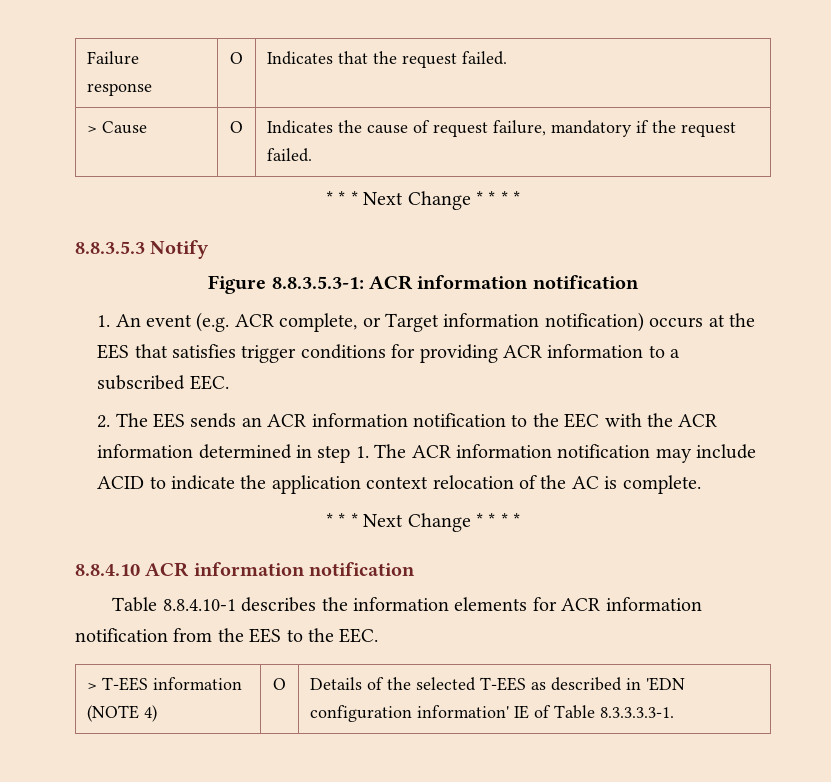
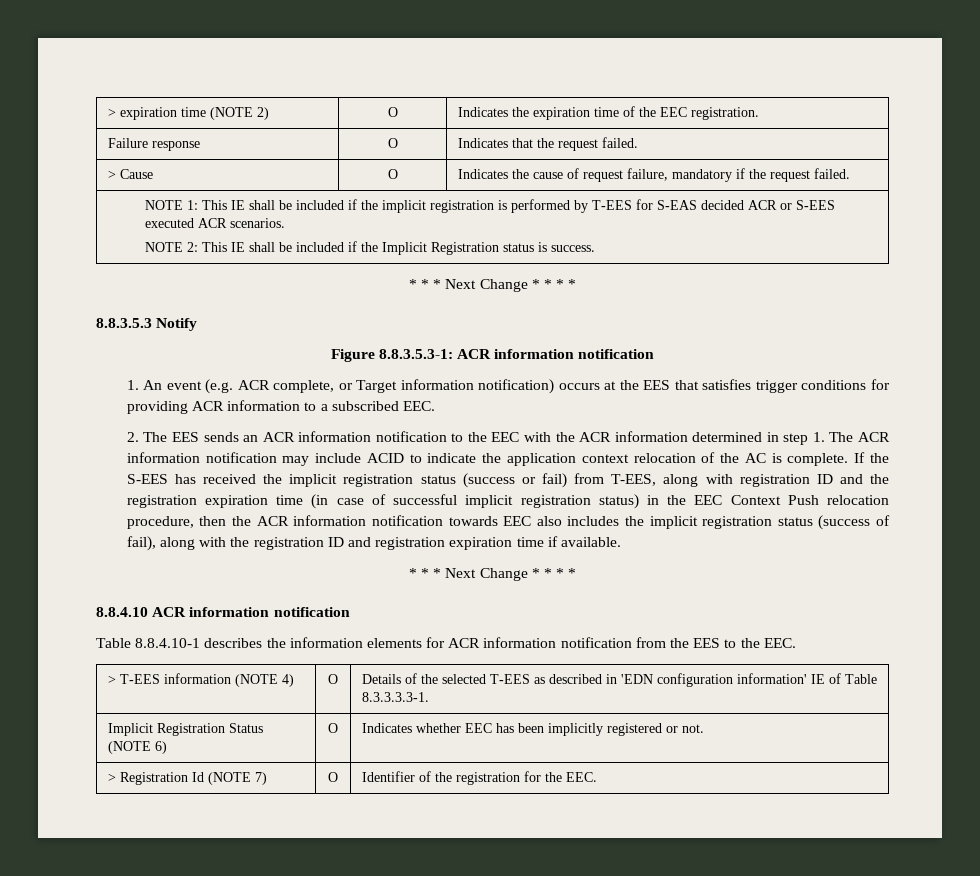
+ > expiration time (NOTE 2) | O | Indicates the expiration time of the EEC registration.
+ NOTE 1: This IE shall be included if the implicit registration is performed by T-EES for S-EAS decided ACR or S-EES executed ACR scenarios.
+ NOTE 2: This IE shall be included if the Implicit Registration status is success.
+ If the S-EES has received the implicit registration status (success or fail) from T-EES, along with registration ID and the registration expiration time (in case of successful implicit registration status) in the EEC Context Push relocation procedure, then the ACR information notification towards EEC also includes the implicit registration status (success of fail), along with the registration ID and registration expiration time if available.
+ Implicit Registration Status (NOTE 6) | O | Indicates whether EEC has been implicitly registered or not.
+ > Registration Id (NOTE 7) | O | Identifier of the registration for the EEC.

